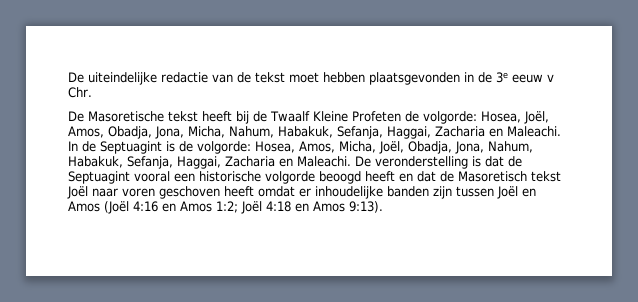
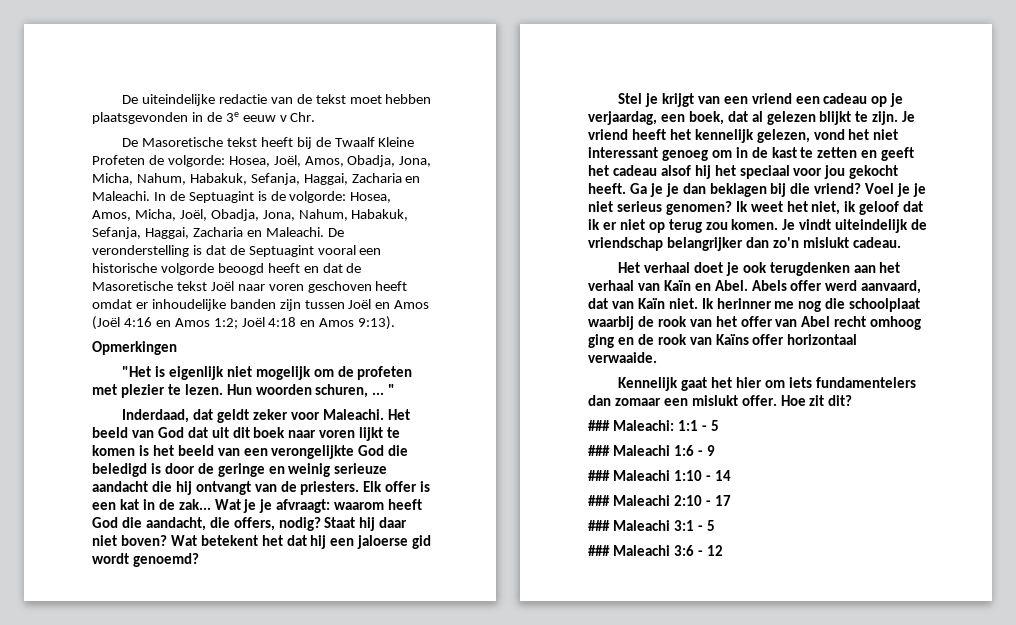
- De veronderstelling is dat de Septuagint vooral een historische volgorde beoogd heeft en dat de Masoretisch tekst Joël naar voren geschoven heeft omdat er inhoudelijke banden zijn tussen Joël en Amos (Joël 4:16 en Amos 1:2; Joël 4:18 en Amos 9:13).
+ De veronderstelling is dat de Septuagint vooral een historische volgorde beoogd heeft en dat de Masoretische tekst Joël naar voren geschoven heeft omdat er inhoudelijke banden zijn tussen Joël en Amos (Joël 4:16 en Amos 1:2; Joël 4:18 en Amos 9:13).
+ Opmerkingen
+ "Het is eigenlijk niet mogelijk om de profeten met plezier te lezen. Hun woorden schuren, ... "
+ Inderdaad, dat geldt zeker voor Maleachi. Het beeld van God dat uit dit boek naar voren lijkt te komen is het beeld van een verongelijkte God die beledigd is door de geringe en weinig serieuze aandacht die hij ontvangt van de priesters. Elk offer is een kat in de zak... Wat je je afvraagt: waarom heeft God die aandacht, die offers, nodig? Staat hij daar niet boven? Wat betekent het dat hij een jaloerse gid wordt genoemd?
+ Stel je krijgt van een vriend een cadeau op je verjaardag, een boek, dat al gelezen blijkt te zijn. Je vriend heeft het kennelijk gelezen, vond het niet interessant genoeg om in de kast te zetten en geeft het cadeau alsof hij het speciaal voor jou gekocht heeft. Ga je je dan beklagen bij die vriend? Voel je je niet serieus genomen? Ik weet het niet, ik geloof dat ik er niet op terug zou komen. Je vindt uiteindelijk de vriendschap belangrijker dan zo'n mislukt cadeau.
+ Het verhaal doet je ook terugdenken aan het verhaal van Kaïn en Abel. Abels offer werd aanvaard, dat van Kaïn niet. Ik herinner me nog die schoolplaat waarbij de rook van het offer van Abel recht omhoog ging en de rook van Kaïns offer horizontaal verwaaide.
+ Kennelijk gaat het hier om iets fundamentelers dan zomaar een mislukt offer. Hoe zit dit?
+ ### Maleachi: 1:1 - 5
+ ### Maleachi 1:6 - 9
+ ### Maleachi 1:10 - 14
+ ### Maleachi 2:10 - 17
+ ### Maleachi 3:1 - 5
+ ### Maleachi 3:6 - 12

